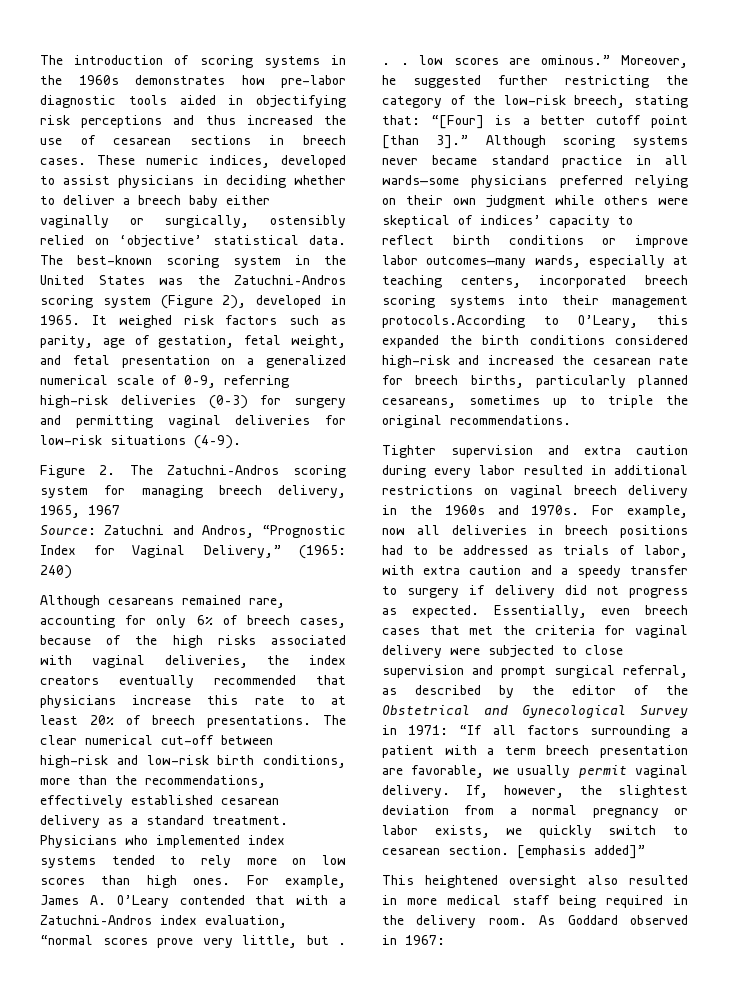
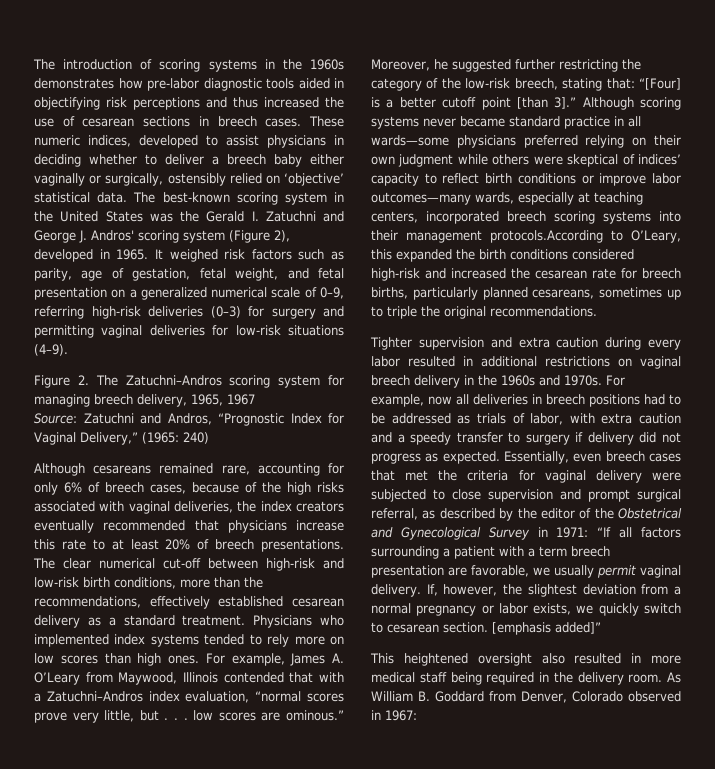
- The best-known scoring system in the United States was the Zatuchni–Andros scoring system (Figure 2), developed in 1965.
+ The best-known scoring system in the United States was the Gerald I. Zatuchni and George J. Andros' scoring system (Figure 2), developed in 1965.
- For example, James A. O’Leary contended that with a Zatuchni–Andros index evaluation, “normal scores prove very little, but . . . low scores are ominous.”
+ For example, James A. O’Leary from Maywood, Illinois contended that with a Zatuchni–Andros index evaluation, “normal scores prove very little, but . . . low scores are ominous.”
- As Goddard observed in 1967:
+ As William B. Goddard from Denver, Colorado observed in 1967:

